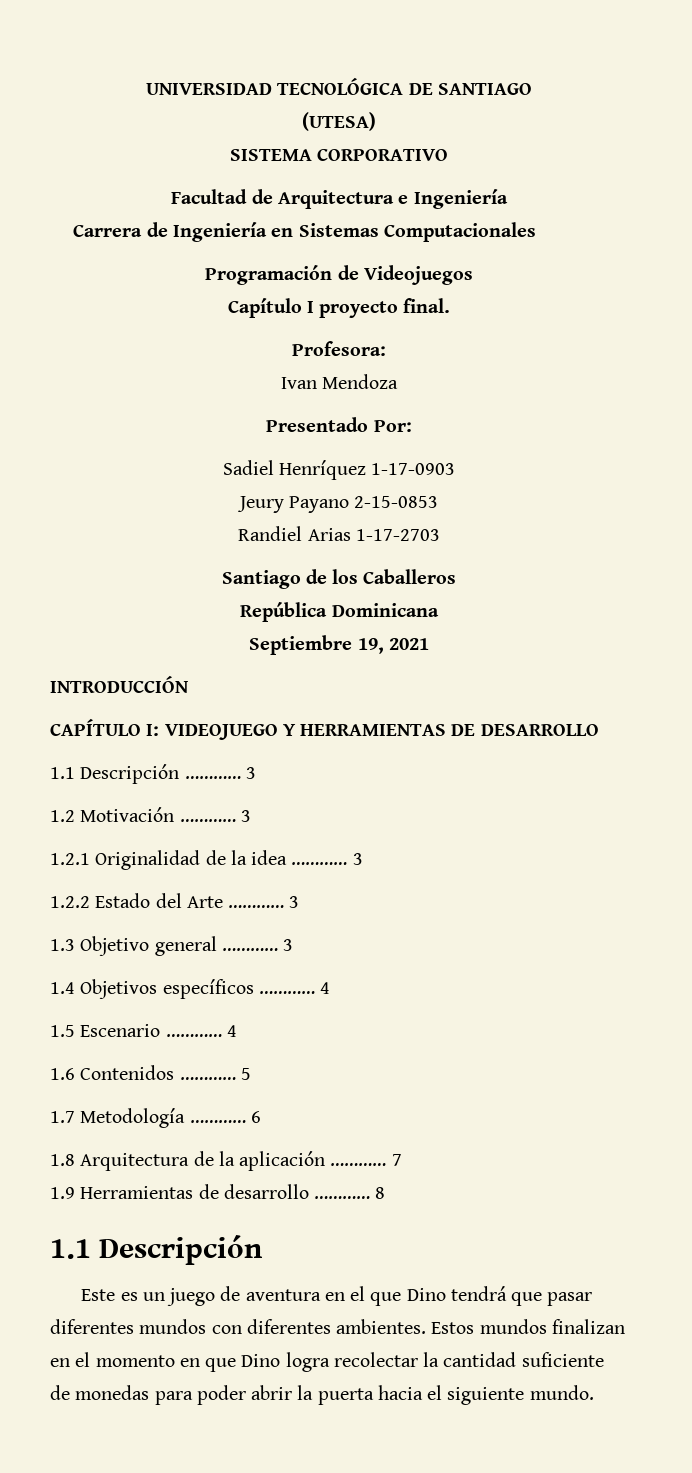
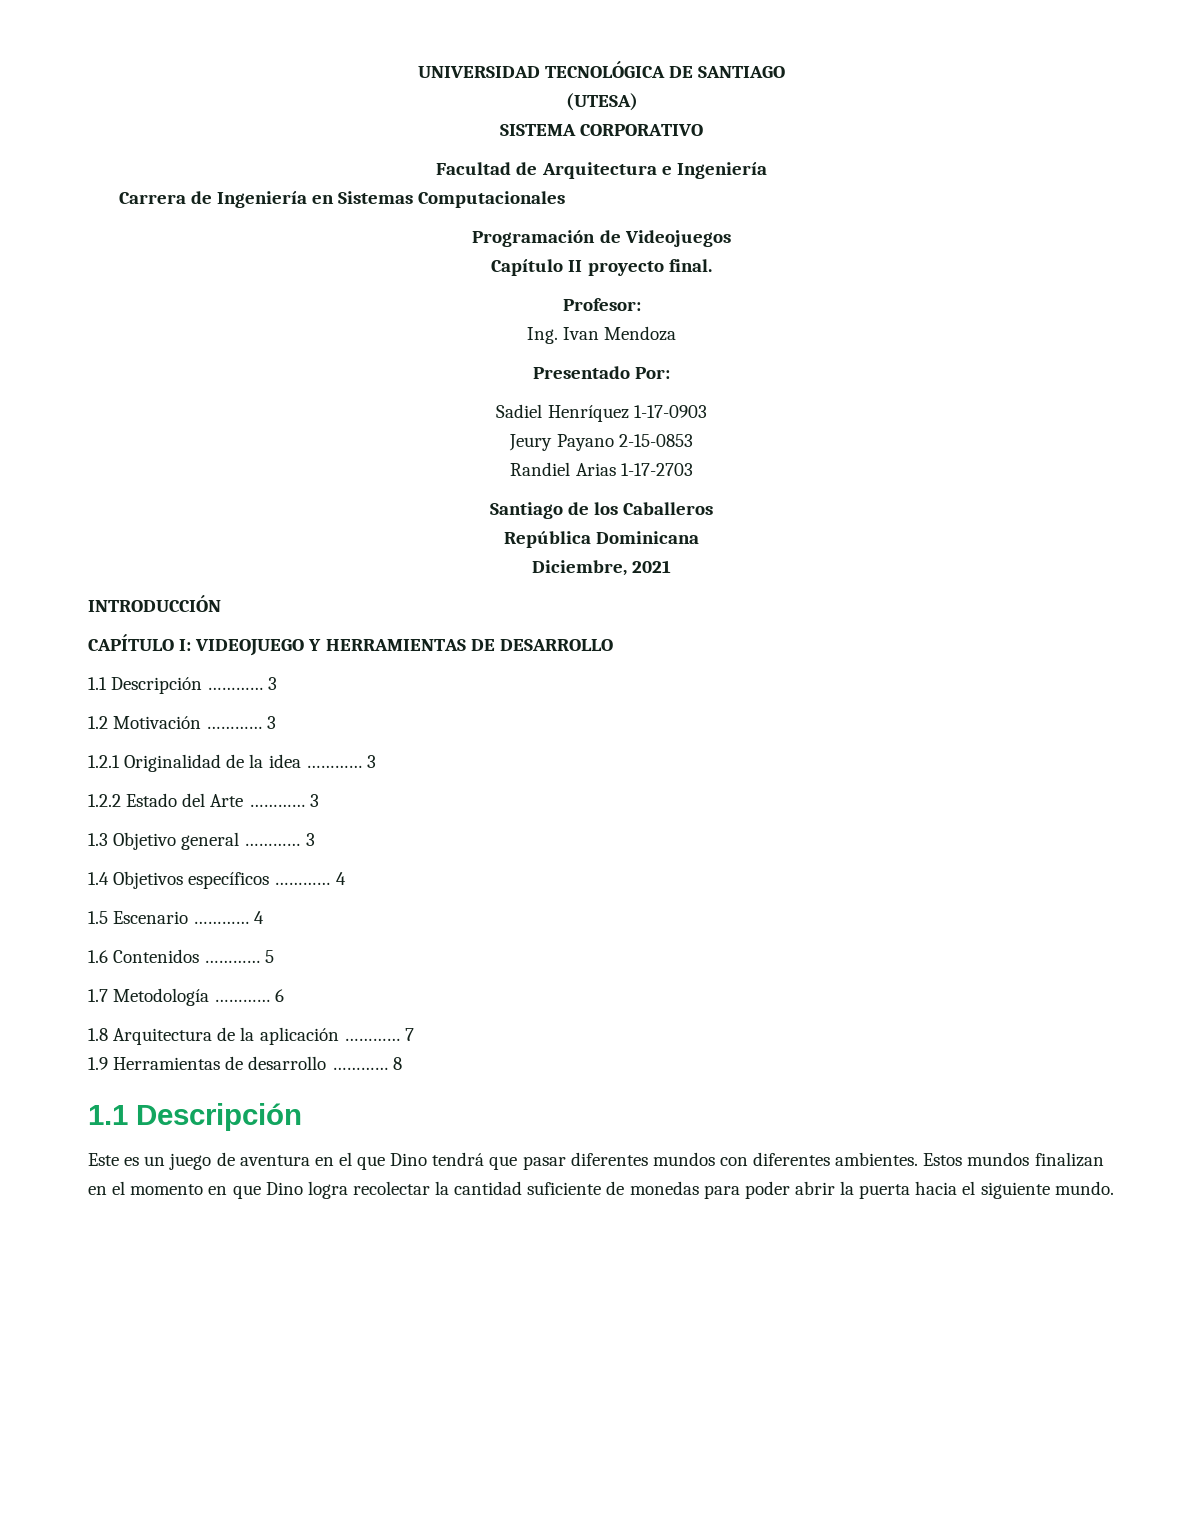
- Capítulo I proyecto final.
+ Capítulo II proyecto final.
- Profesora:
- Ivan Mendoza
+ Profesor:
+ Ing. Ivan Mendoza
- Septiembre 19, 2021
+ Diciembre, 2021

